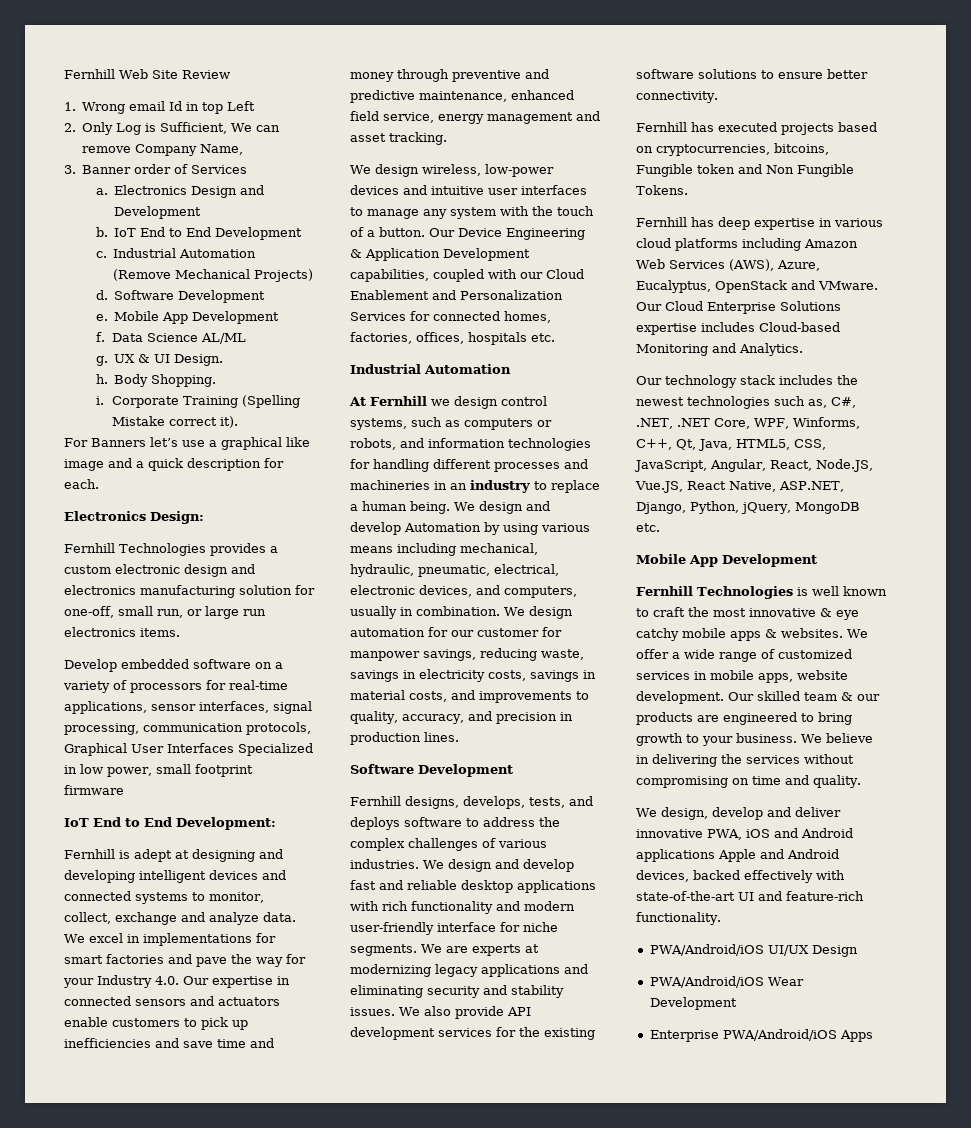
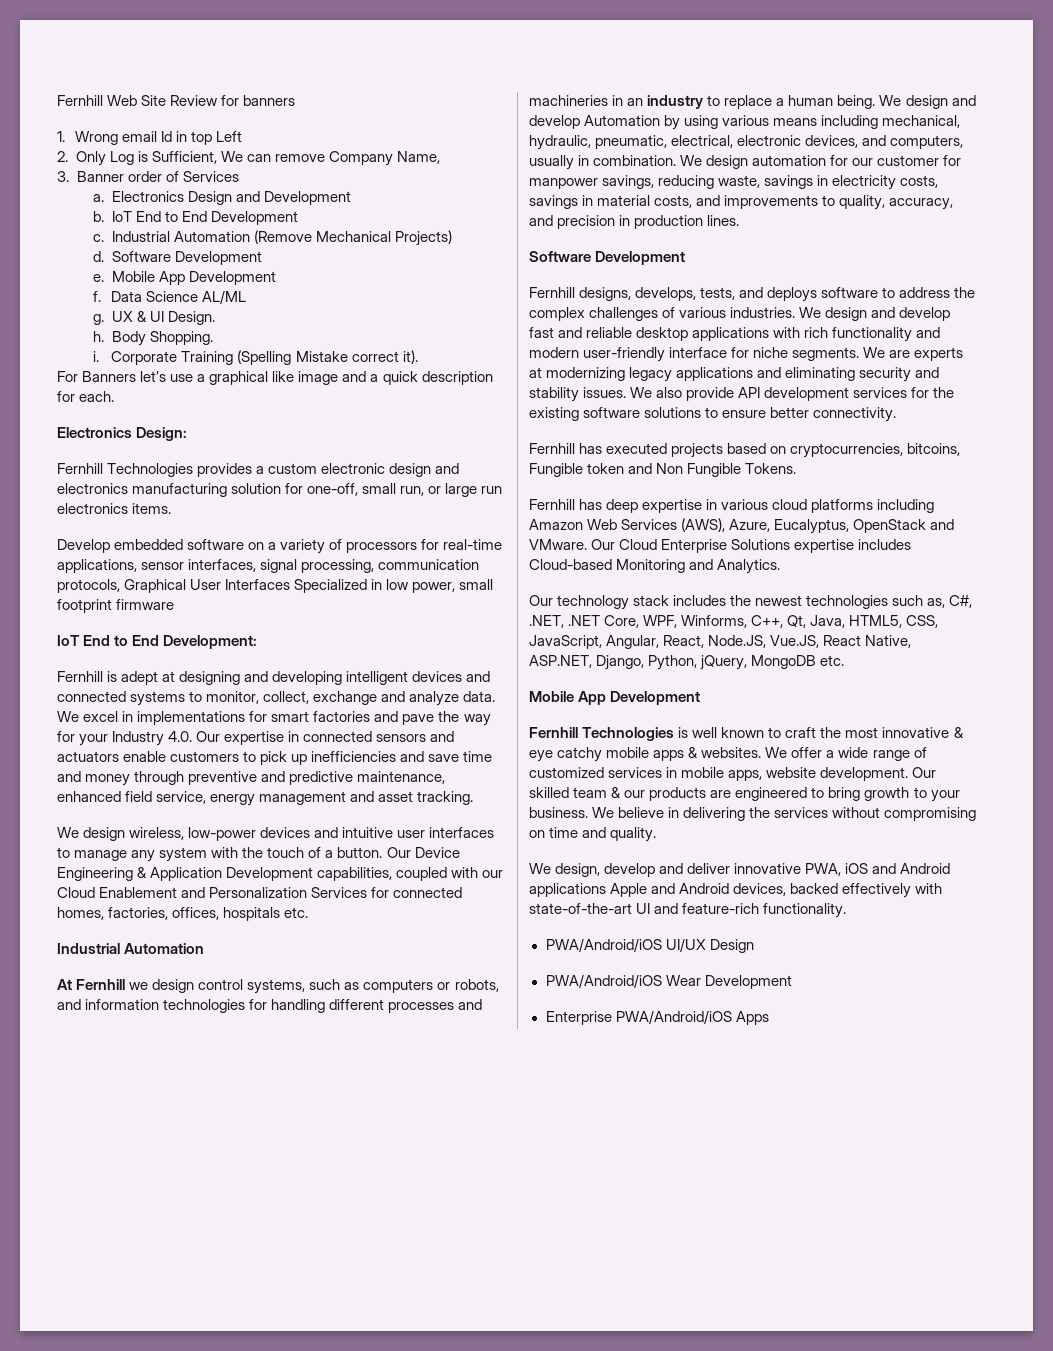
- Fernhill Web Site Review
+ Fernhill Web Site Review for banners

